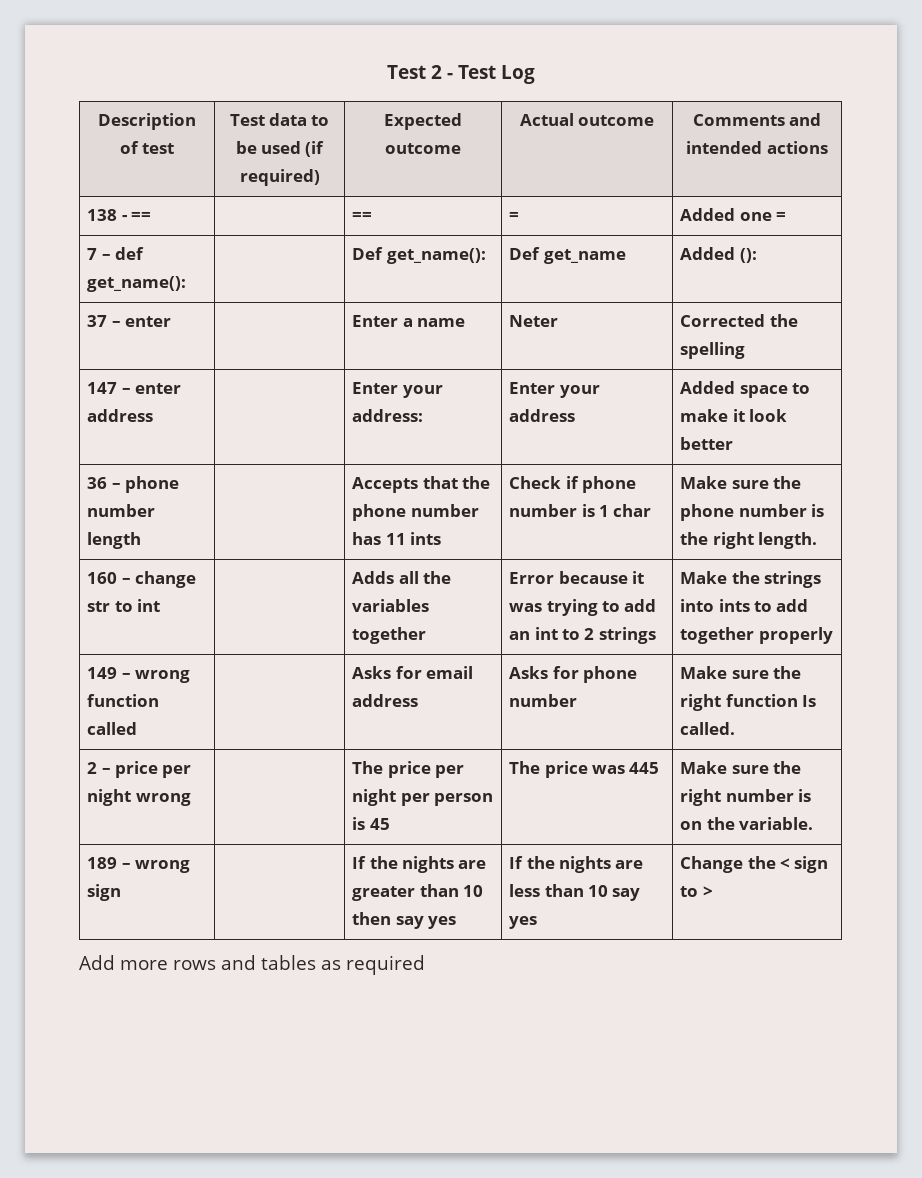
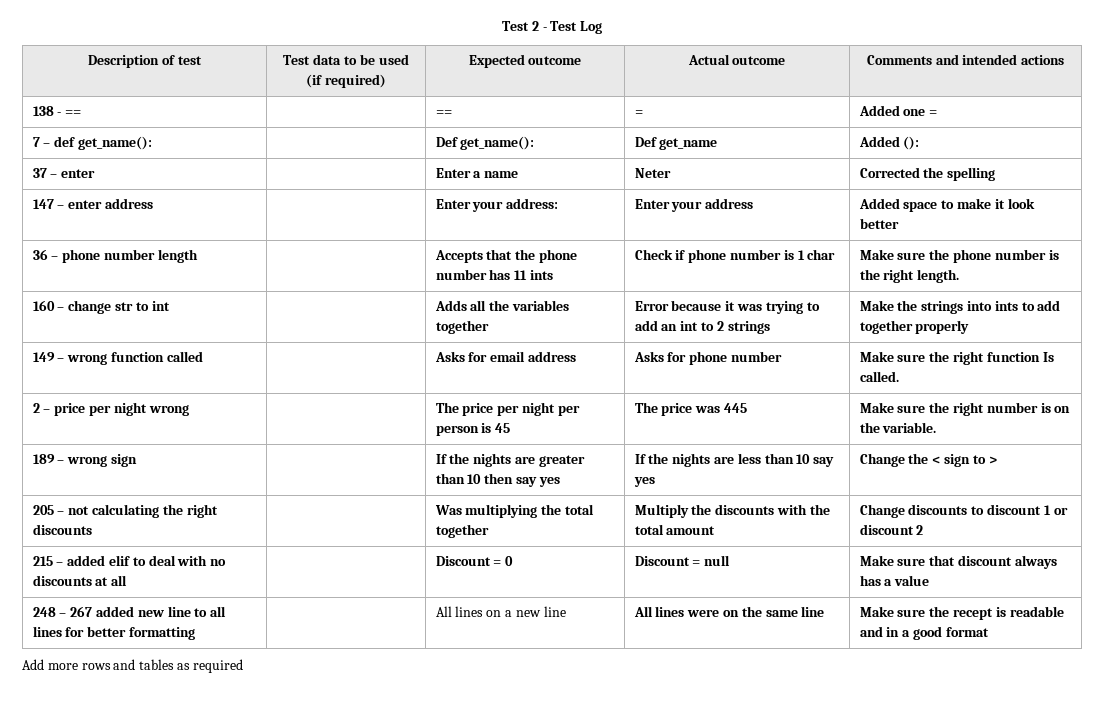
+ 205 – not calculating the right discounts | | Was multiplying the total together | Multiply the discounts with the total amount | Change discounts to discount 1 or discount 2
+ 215 – added elif to deal with no discounts at all | | Discount = 0 | Discount = null | Make sure that discount always has a value
+ 248 – 267 added new line to all lines for better formatting | | All lines on a new line | All lines were on the same line | Make sure the recept is readable and in a good format

